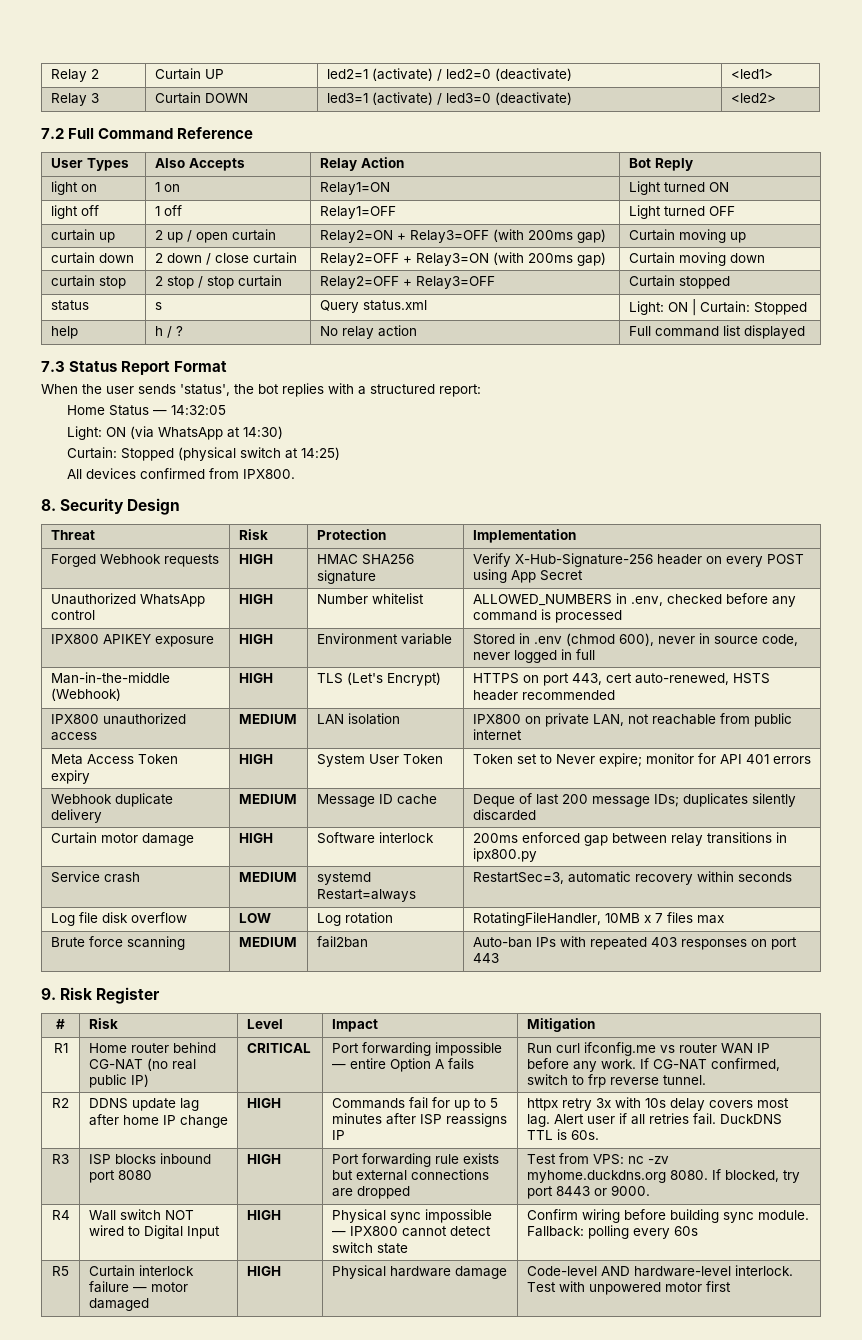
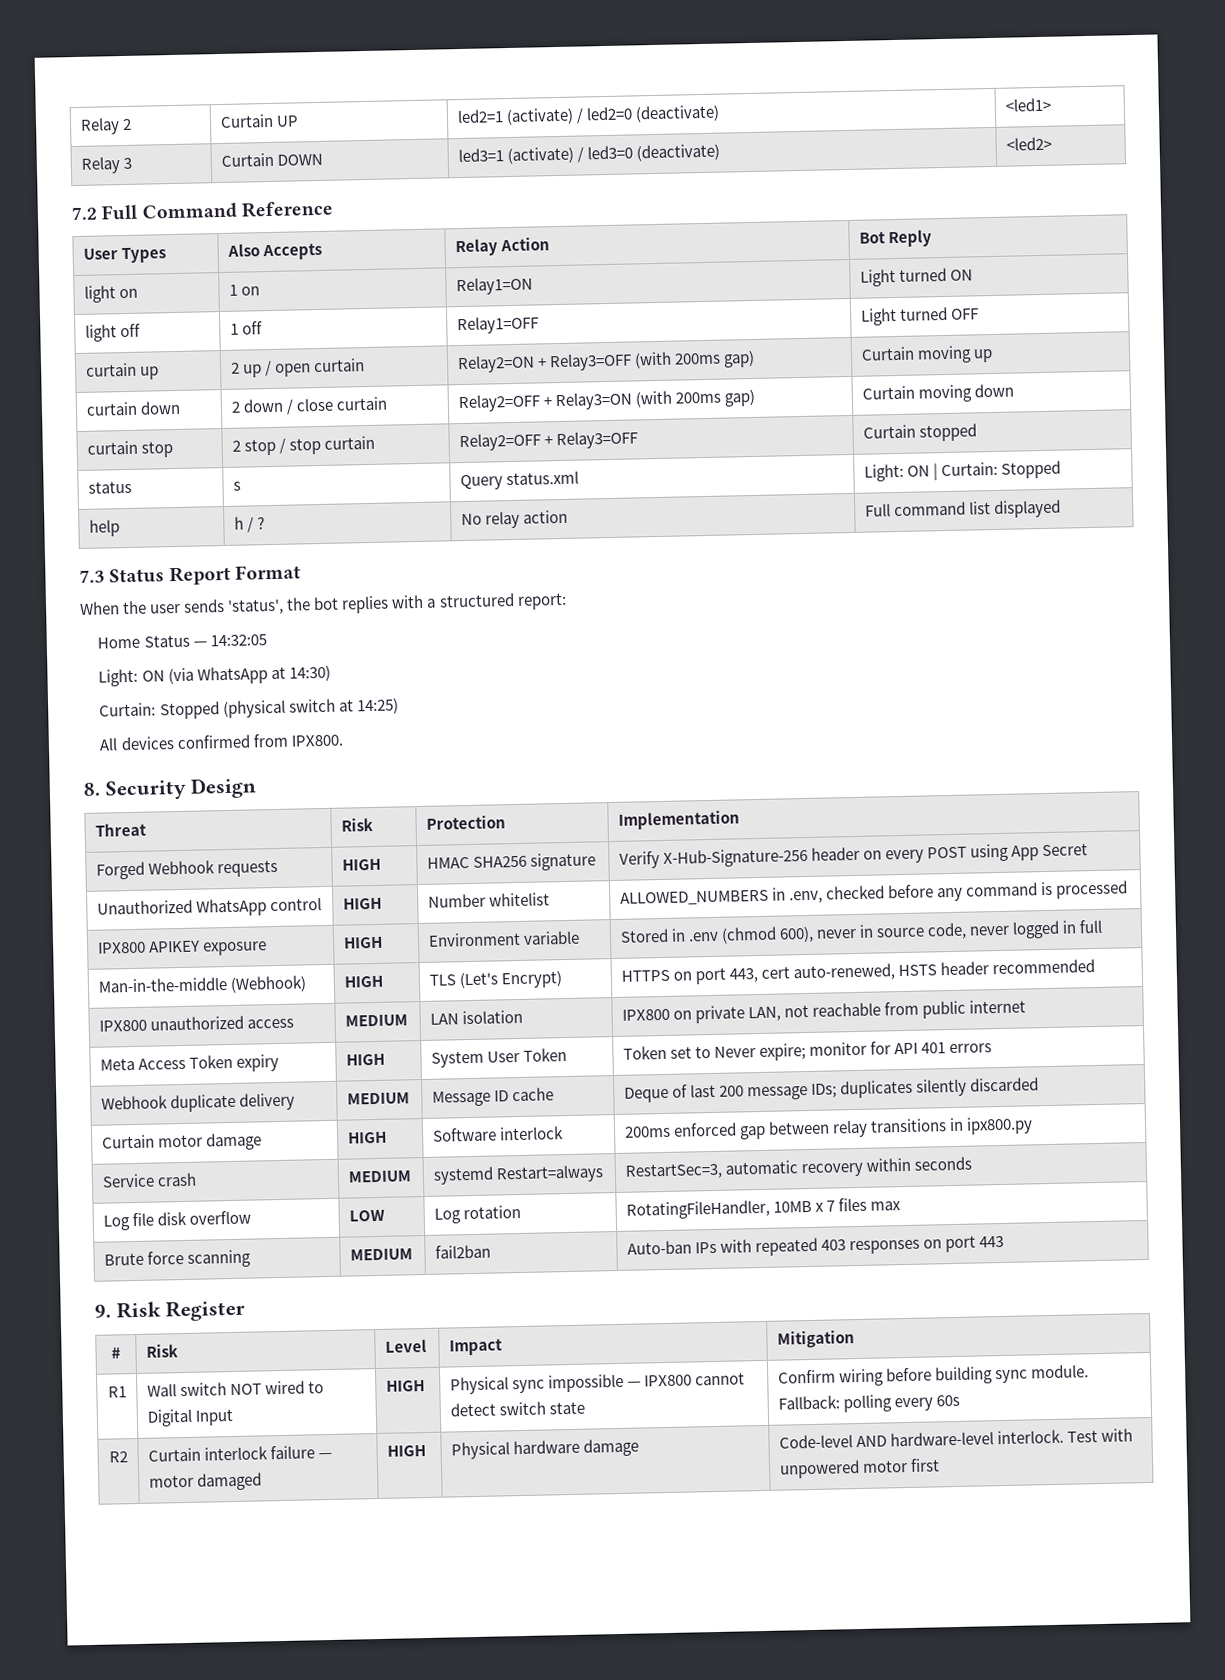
- R1 | Home router behind CG-NAT (no real public IP) | CRITICAL | Port forwarding impossible — entire Option A fails | Run curl ifconfig.me vs router WAN IP before any work. If CG-NAT confirmed, switch to frp reverse tunnel.
- R2 | DDNS update lag after home IP change | HIGH | Commands fail for up to 5 minutes after ISP reassigns IP | httpx retry 3x with 10s delay covers most lag. Alert user if all retries fail. DuckDNS TTL is 60s.
- R3 | ISP blocks inbound port 8080 | HIGH | Port forwarding rule exists but external connections are dropped | Test from VPS: nc -zv myhome.duckdns.org 8080. If blocked, try port 8443 or 9000.
- R4 | Wall switch NOT wired to Digital Input | HIGH | Physical sync impossible — IPX800 cannot detect switch state | Confirm wiring before building sync module. Fallback: polling every 60s
+ R1 | Wall switch NOT wired to Digital Input | HIGH | Physical sync impossible — IPX800 cannot detect switch state | Confirm wiring before building sync module. Fallback: polling every 60s
- R5 | Curtain interlock failure — motor damaged | HIGH | Physical hardware damage | Code-level AND hardware-level interlock. Test with unpowered motor first
+ R2 | Curtain interlock failure — motor damaged | HIGH | Physical hardware damage | Code-level AND hardware-level interlock. Test with unpowered motor first

